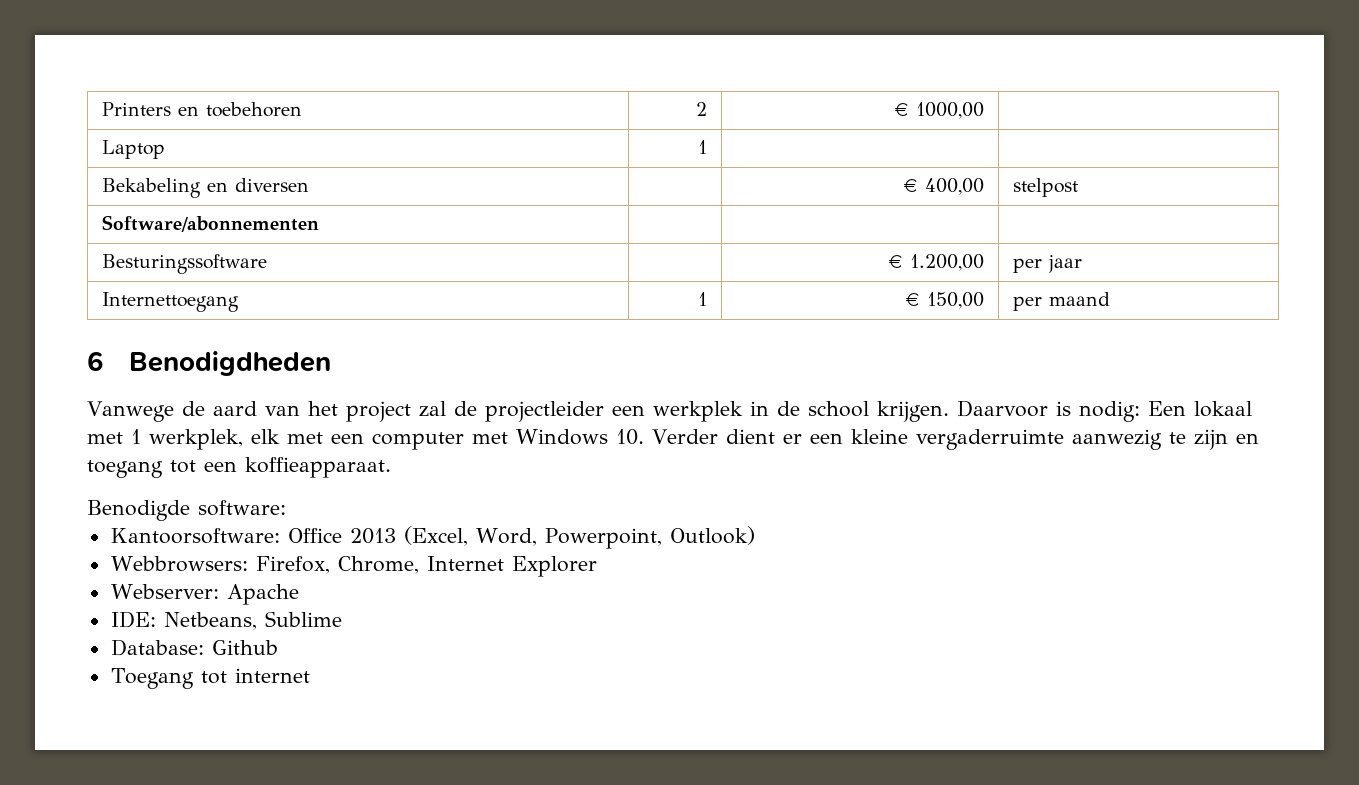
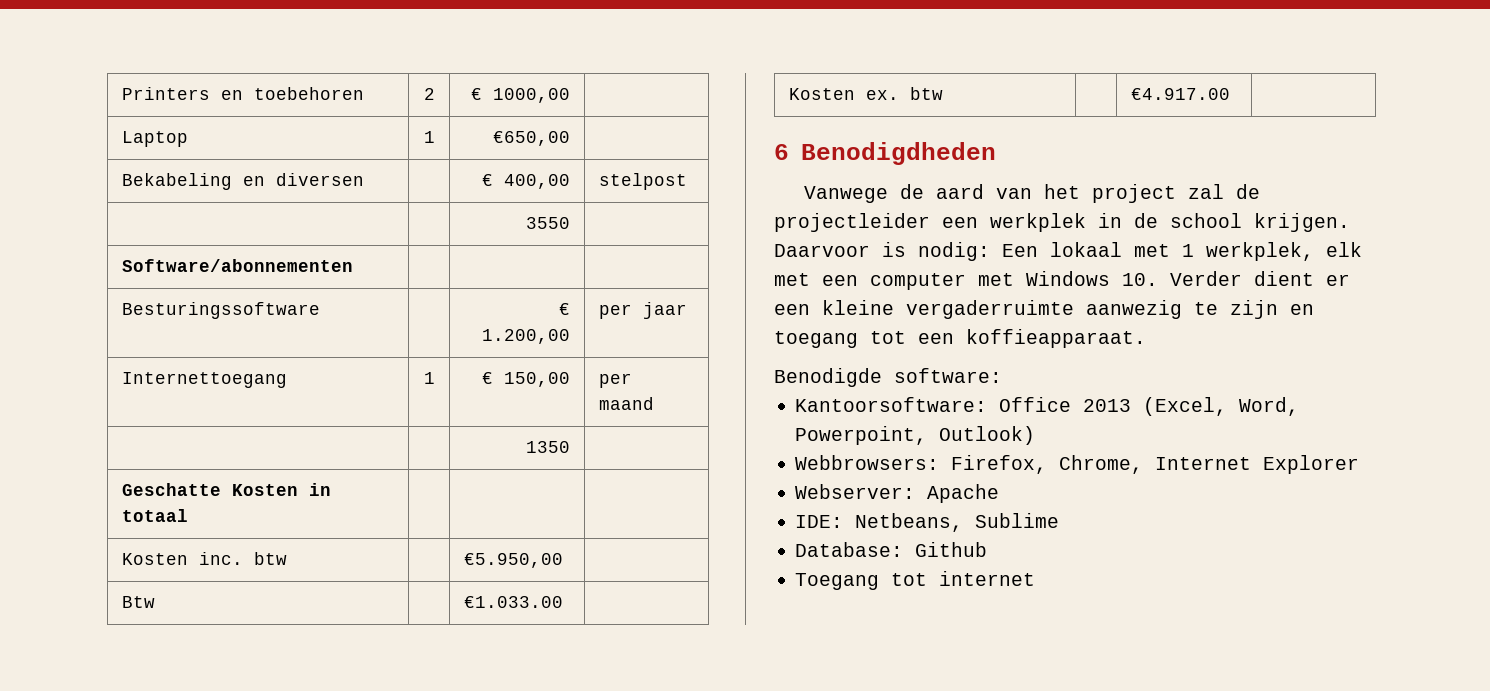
- Laptop | 1 | |
+ Laptop | 1 | €650,00 |
+ | | 3550 |
+ | | 1350 |
+ Geschatte Kosten in totaal | | |
+ Kosten inc. btw | | €5.950,00 |
+ Btw | | €1.033.00 |
+ Kosten ex. btw | | €4.917.00 |

